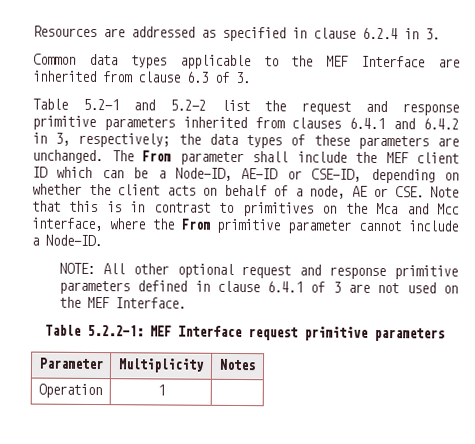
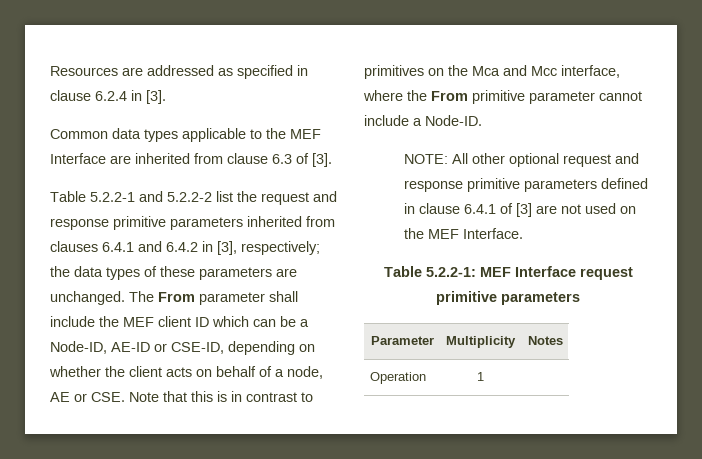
- Resources are addressed as specified in clause 6.2.4 in 3.
+ Resources are addressed as specified in clause 6.2.4 in [3].
- Common data types applicable to the MEF Interface are inherited from clause 6.3 of 3.
- Table 5.2-1 and 5.2-2 list the request and response primitive parameters inherited from clauses 6.4.1 and 6.4.2 in 3, respectively; the data types of these parameters are unchanged.
+ Common data types applicable to the MEF Interface are inherited from clause 6.3 of [3].
+ Table 5.2.2-1 and 5.2.2-2 list the request and response primitive parameters inherited from clauses 6.4.1 and 6.4.2 in [3], respectively; the data types of these parameters are unchanged.
- NOTE: All other optional request and response primitive parameters defined in clause 6.4.1 of 3 are not used on the MEF Interface.
+ NOTE: All other optional request and response primitive parameters defined in clause 6.4.1 of [3] are not used on the MEF Interface.

